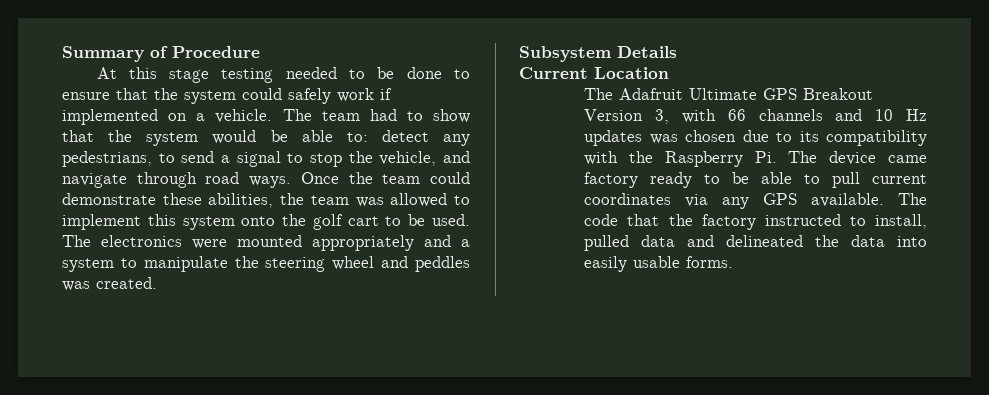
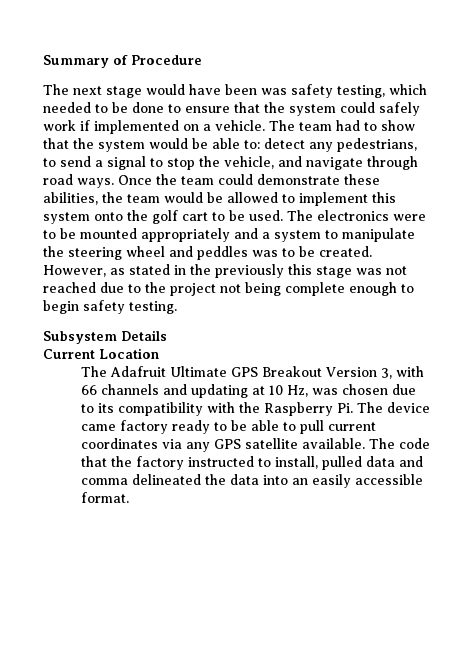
- At this stage testing needed to be done to ensure that the system could safely work if implemented on a vehicle.
+ The next stage would have been was safety testing, which needed to be done to ensure that the system could safely work if implemented on a vehicle.
- Once the team could demonstrate these abilities, the team was allowed to implement this system onto the golf cart to be used.
+ Once the team could demonstrate these abilities, the team would be allowed to implement this system onto the golf cart to be used.
- The electronics were mounted appropriately and a system to manipulate the steering wheel and peddles was created.
+ The electronics were to be mounted appropriately and a system to manipulate the steering wheel and peddles was to be created. However, as stated in the previously this stage was not reached due to the project not being complete enough to begin safety testing.
- The Adafruit Ultimate GPS Breakout Version 3, with 66 channels and 10 Hz updates was chosen due to its compatibility with the Raspberry Pi. The device came factory ready to be able to pull current coordinates via any GPS available.
+ The Adafruit Ultimate GPS Breakout Version 3, with 66 channels and updating at 10 Hz, was chosen due to its compatibility with the Raspberry Pi. The device came factory ready to be able to pull current coordinates via any GPS satellite available.
- The code that the factory instructed to install, pulled data and delineated the data into easily usable forms.
+ The code that the factory instructed to install, pulled data and comma delineated the data into an easily accessible format.

